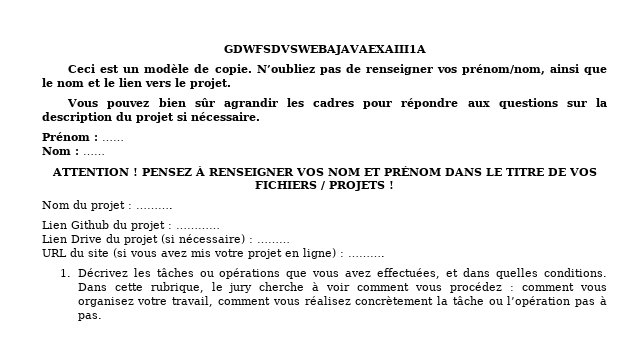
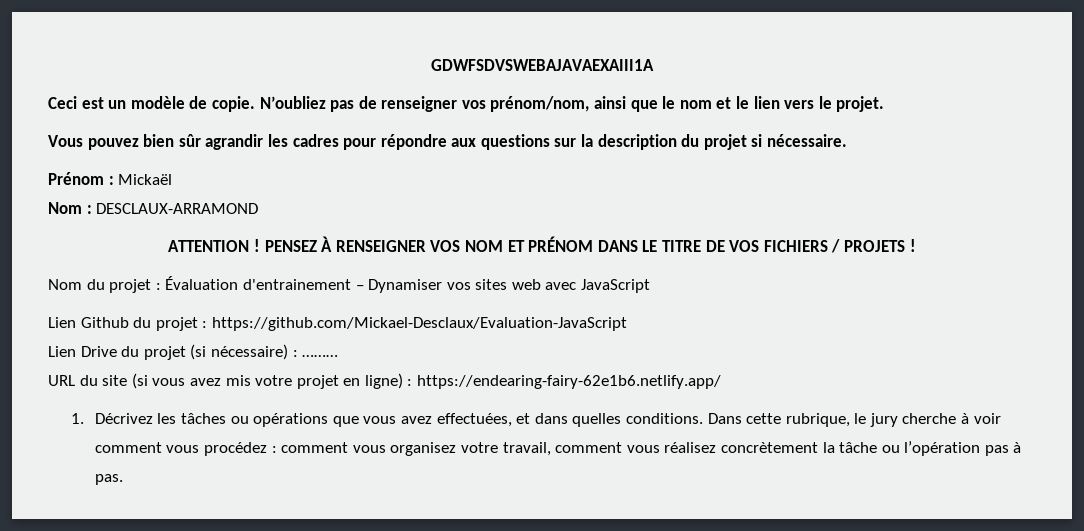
- Prénom : ……
+ Prénom : Mickaël
- Nom : ……
+ Nom : DESCLAUX-ARRAMOND
- Nom du projet : ……….
+ Nom du projet : Évaluation d'entrainement – Dynamiser vos sites web avec JavaScript
- Lien Github du projet : …………
+ Lien Github du projet : https://github.com/Mickael-Desclaux/Evaluation-JavaScript
- URL du site (si vous avez mis votre projet en ligne) : ……….
+ URL du site (si vous avez mis votre projet en ligne) : https://endearing-fairy-62e1b6.netlify.app/

